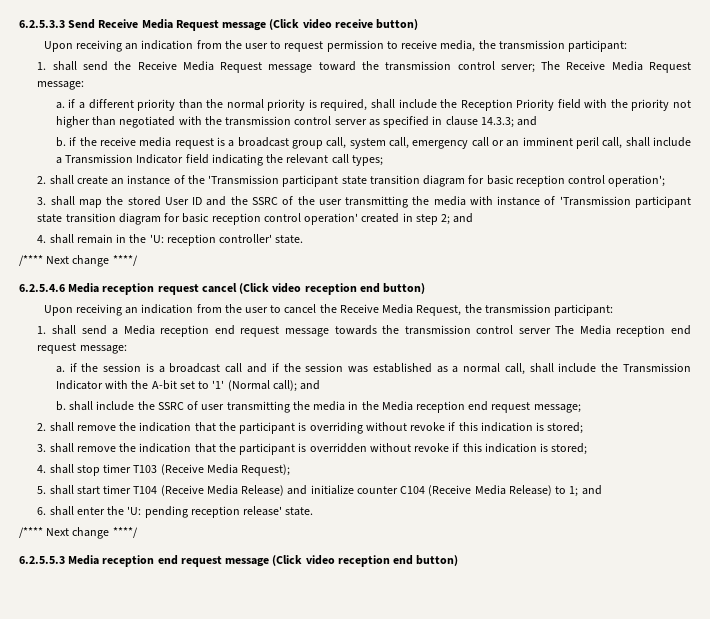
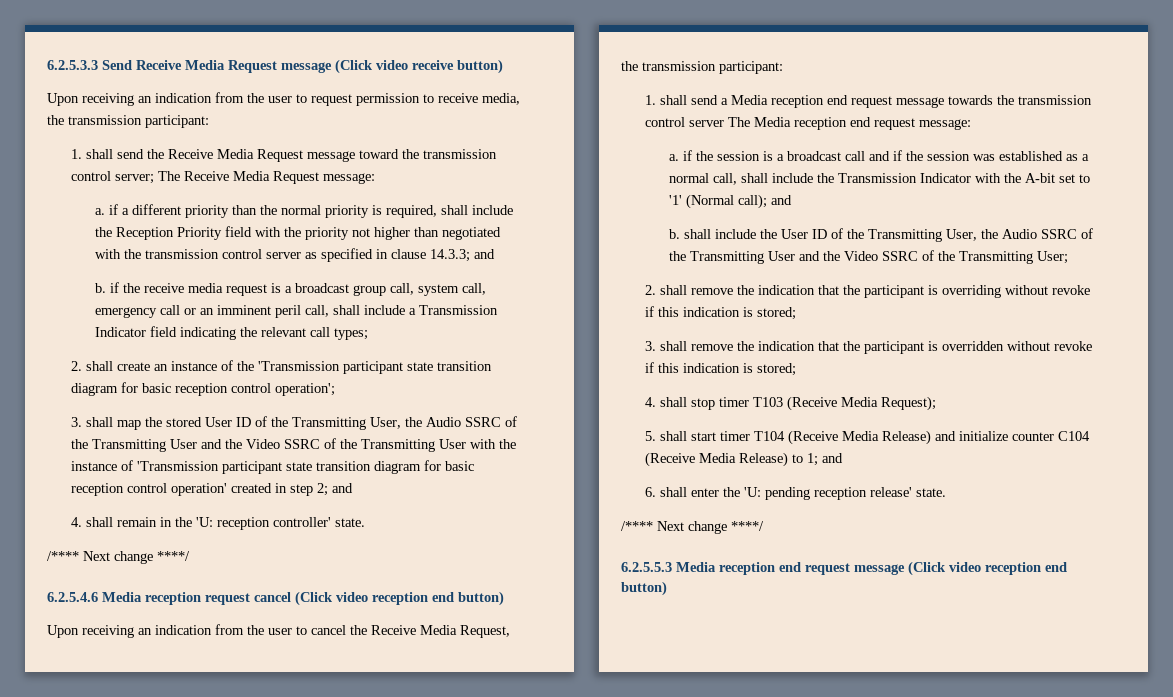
- 3. shall map the stored User ID and the SSRC of the user transmitting the media with instance of 'Transmission participant state transition diagram for basic reception control operation' created in step 2; and
+ 3. shall map the stored User ID of the Transmitting User, the Audio SSRC of the Transmitting User and the Video SSRC of the Transmitting User with the instance of 'Transmission participant state transition diagram for basic reception control operation' created in step 2; and
- b. shall include the SSRC of user transmitting the media in the Media reception end request message;
+ b. shall include the User ID of the Transmitting User, the Audio SSRC of the Transmitting User and the Video SSRC of the Transmitting User;

